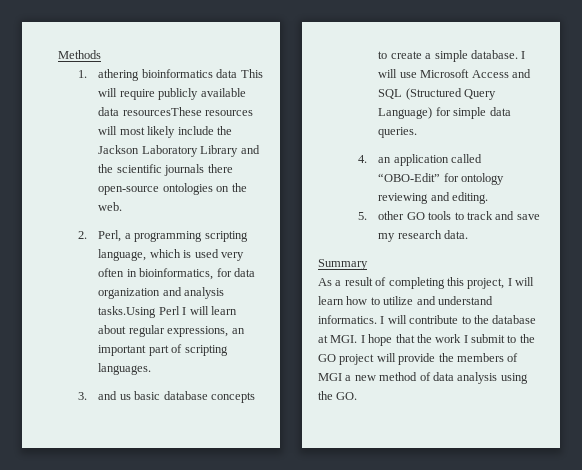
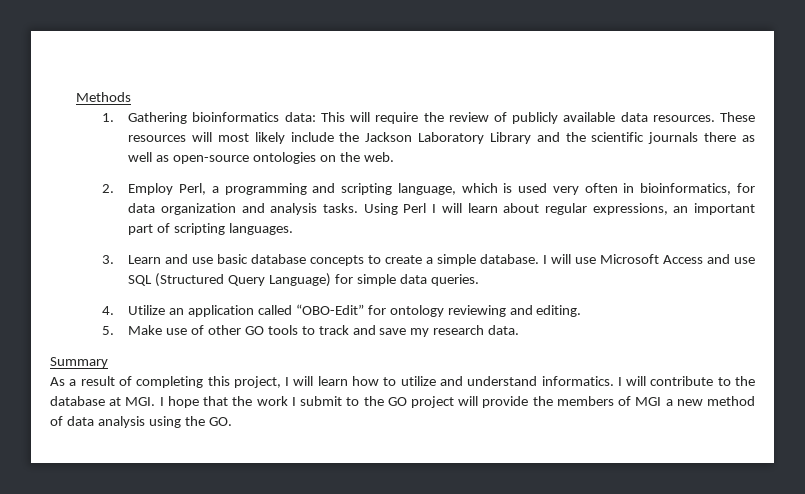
- 1. athering bioinformatics data This will require publicly available data resourcesThese resources will most likely include the Jackson Laboratory Library and the scientific journals there open-source ontologies on the web.
+ 1. Gathering bioinformatics data: This will require the review of publicly available data resources. These resources will most likely include the Jackson Laboratory Library and the scientific journals there as well as open-source ontologies on the web.
- 2. Perl, a programming scripting language, which is used very often in bioinformatics, for data organization and analysis tasks.Using Perl I will learn about regular expressions, an important part of scripting languages.
+ 2. Employ Perl, a programming and scripting language, which is used very often in bioinformatics, for data organization and analysis tasks. Using Perl I will learn about regular expressions, an important part of scripting languages.
- 3. and us basic database concepts to create a simple database.
+ 3. Learn and use basic database concepts to create a simple database.
- I will use Microsoft Access and SQL (Structured Query Language) for simple data queries.
+ I will use Microsoft Access and use SQL (Structured Query Language) for simple data queries.
- 4. an application called “OBO-Edit” for ontology reviewing and editing.
+ 4. Utilize an application called “OBO-Edit” for ontology reviewing and editing.
- 5. other GO tools to track and save my research data.
+ 5. Make use of other GO tools to track and save my research data.

